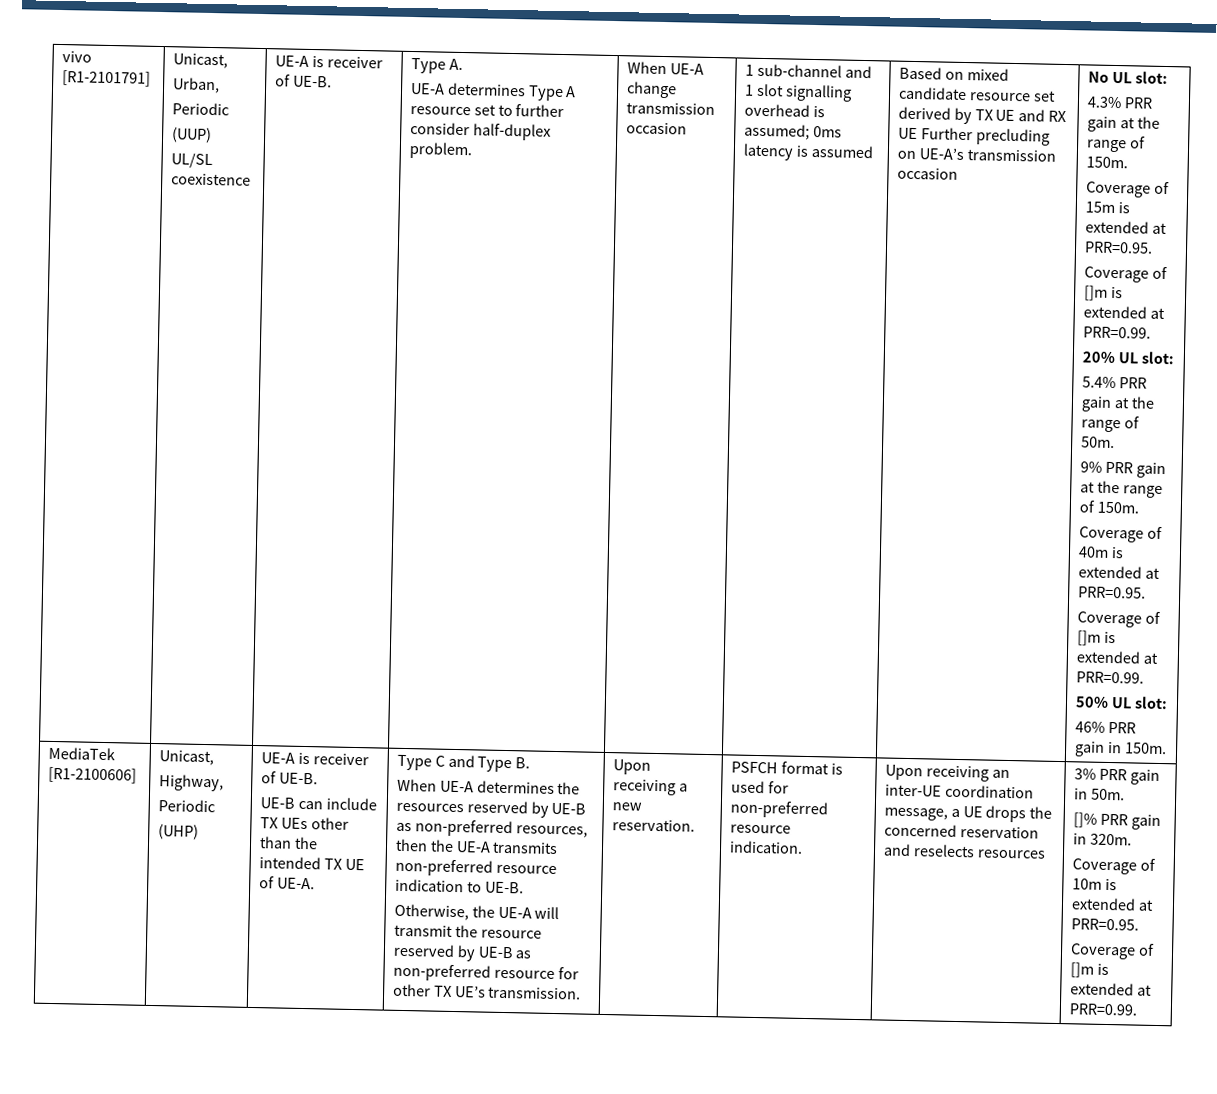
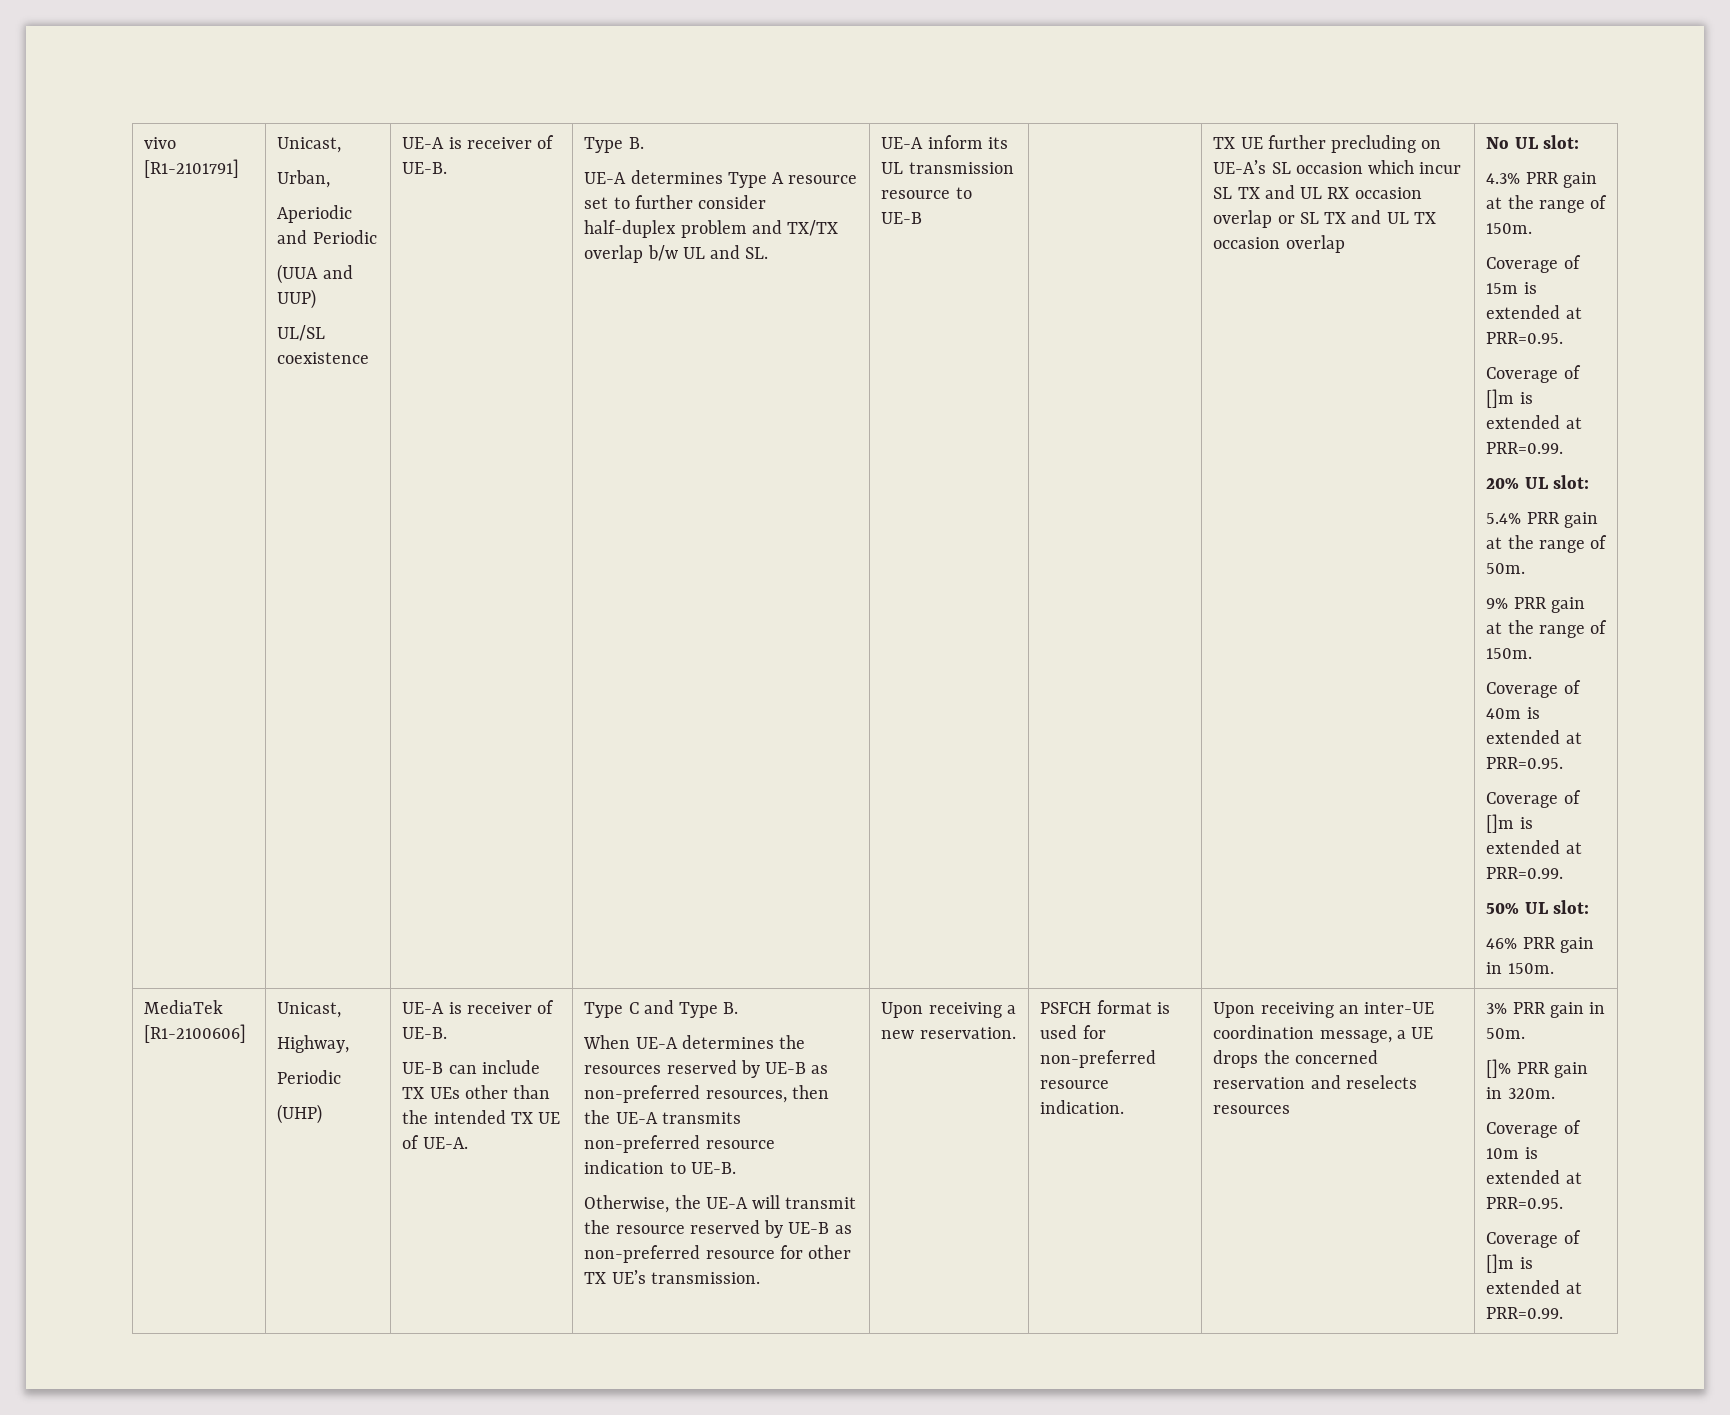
  Urban,
- Periodic
- (UUP)
+ Aperiodic and Periodic
+ (UUA and UUP)
- UE-A is receiver of UE-B. | Type A.
+ UE-A is receiver of UE-B. | Type B.
- UE-A determines Type A resource set to further consider half-duplex problem. | When UE-A change transmission occasion | 1 sub-channel and 1 slot signalling overhead is assumed; 0ms latency is assumed | Based on mixed candidate resource set derived by TX UE and RX UE Further precluding on UE-A’s transmission occasion
+ UE-A determines Type A resource set to further consider half-duplex problem and TX/TX overlap b/w UL and SL. | UE-A inform its UL transmission resource to UE-B | | TX UE further precluding on UE-A’s SL occasion which incur SL TX and UL RX occasion overlap or SL TX and UL TX occasion overlap

